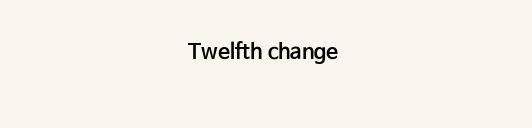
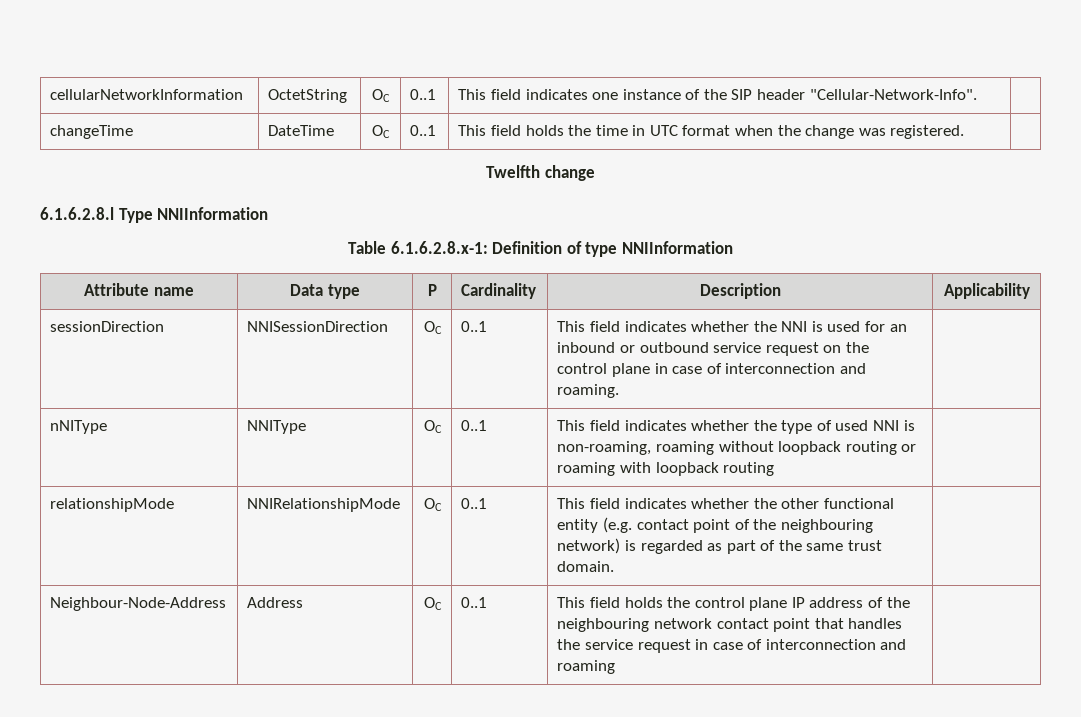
+ cellularNetworkInformation | OctetString | OC | 0..1 | This field indicates one instance of the SIP header "Cellular-Network-Info". |
+ changeTime | DateTime | OC | 0..1 | This field holds the time in UTC format when the change was registered. |
  Twelfth change
+ 6.1.6.2.8.l Type NNIInformation
+ Table 6.1.6.2.8.x-1: Definition of type NNIInformation
+ Attribute name | Data type | P | Cardinality | Description | Applicability
+ sessionDirection | NNISessionDirection | OC | 0..1 | This field indicates whether the NNI is used for an inbound or outbound service request on the control plane in case of interconnection and roaming. |
+ nNIType | NNIType | OC | 0..1 | This field indicates whether the type of used NNI is non-roaming, roaming without loopback routing or roaming with loopback routing |
+ relationshipMode | NNIRelationshipMode | OC | 0..1 | This field indicates whether the other functional entity (e.g. contact point of the neighbouring network) is regarded as part of the same trust domain. |
+ Neighbour-Node-Address | Address | OC | 0..1 | This field holds the control plane IP address of the neighbouring network contact point that handles the service request in case of interconnection and roaming |

